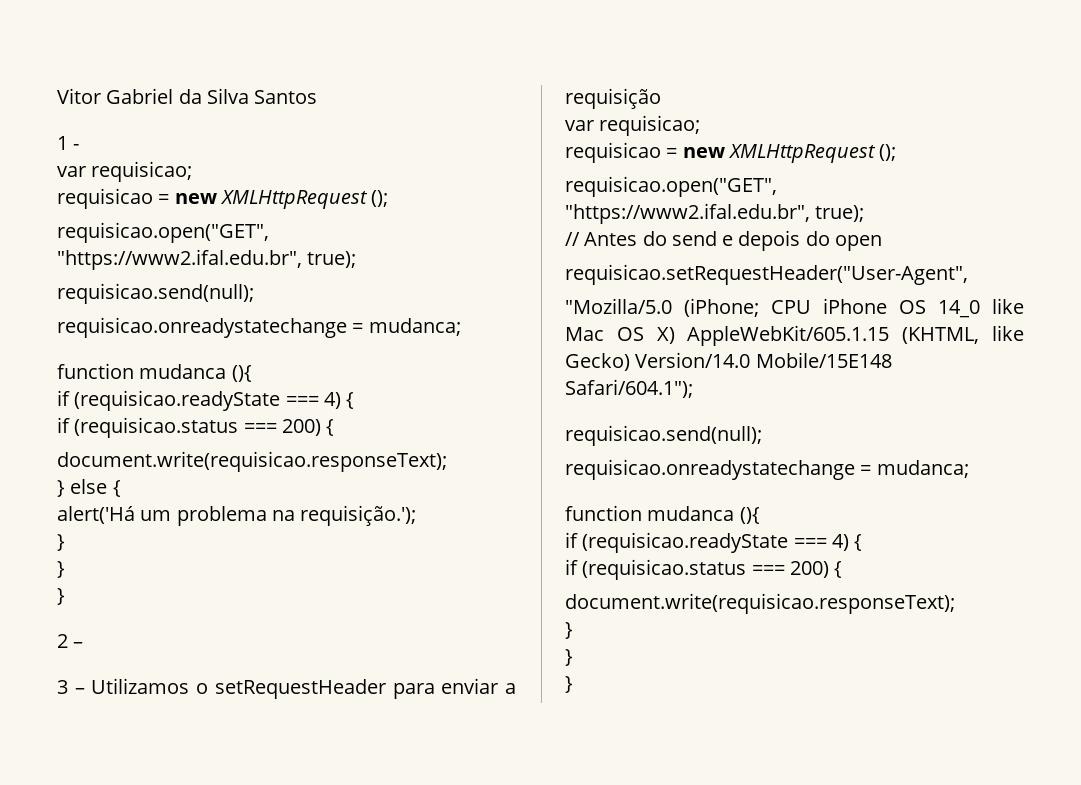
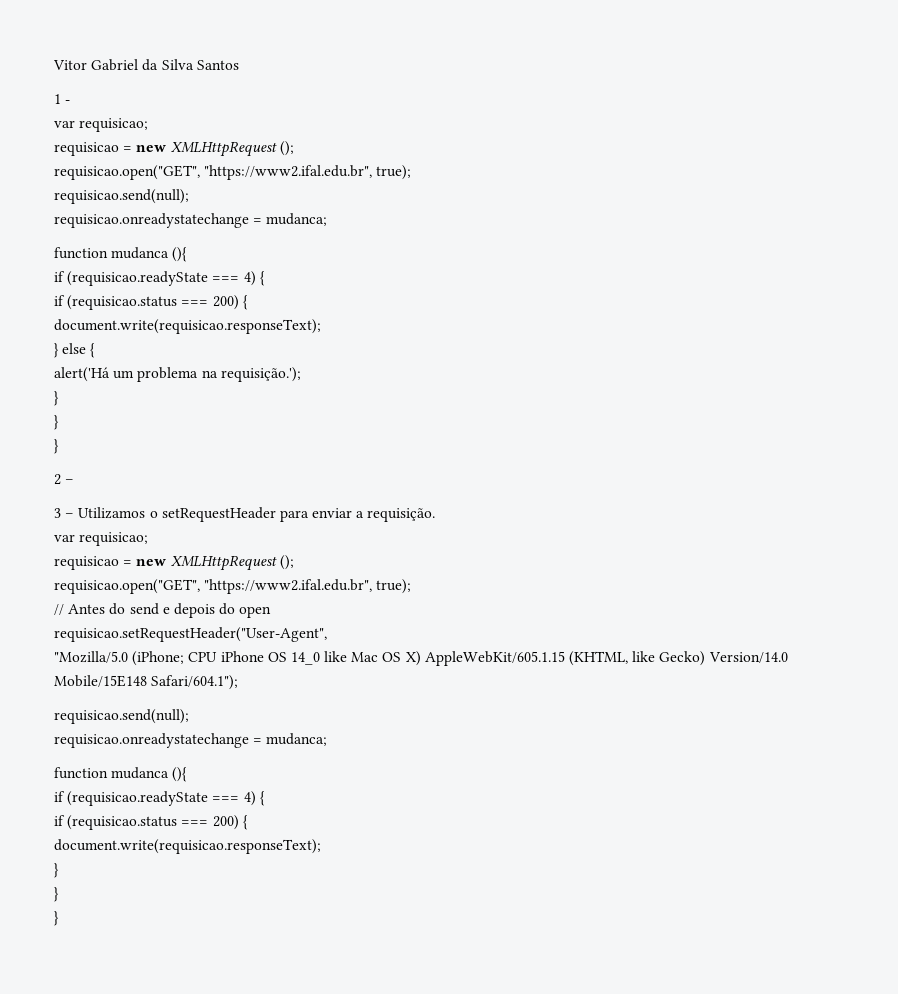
- 3 – Utilizamos o setRequestHeader para enviar a requisição
+ 3 – Utilizamos o setRequestHeader para enviar a requisição.

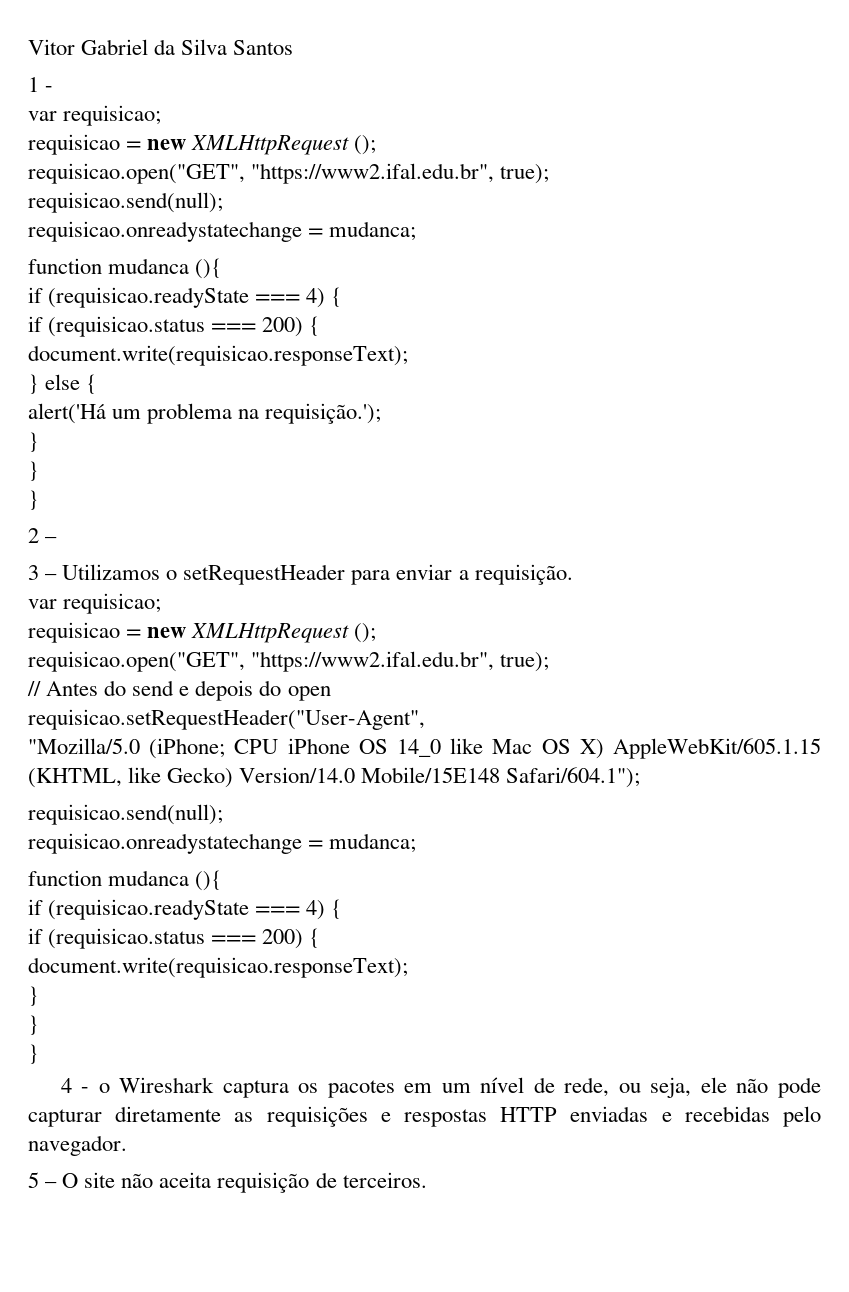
+ 4 - o Wireshark captura os pacotes em um nível de rede, ou seja, ele não pode capturar diretamente as requisições e respostas HTTP enviadas e recebidas pelo navegador.
+ 5 – O site não aceita requisição de terceiros.

